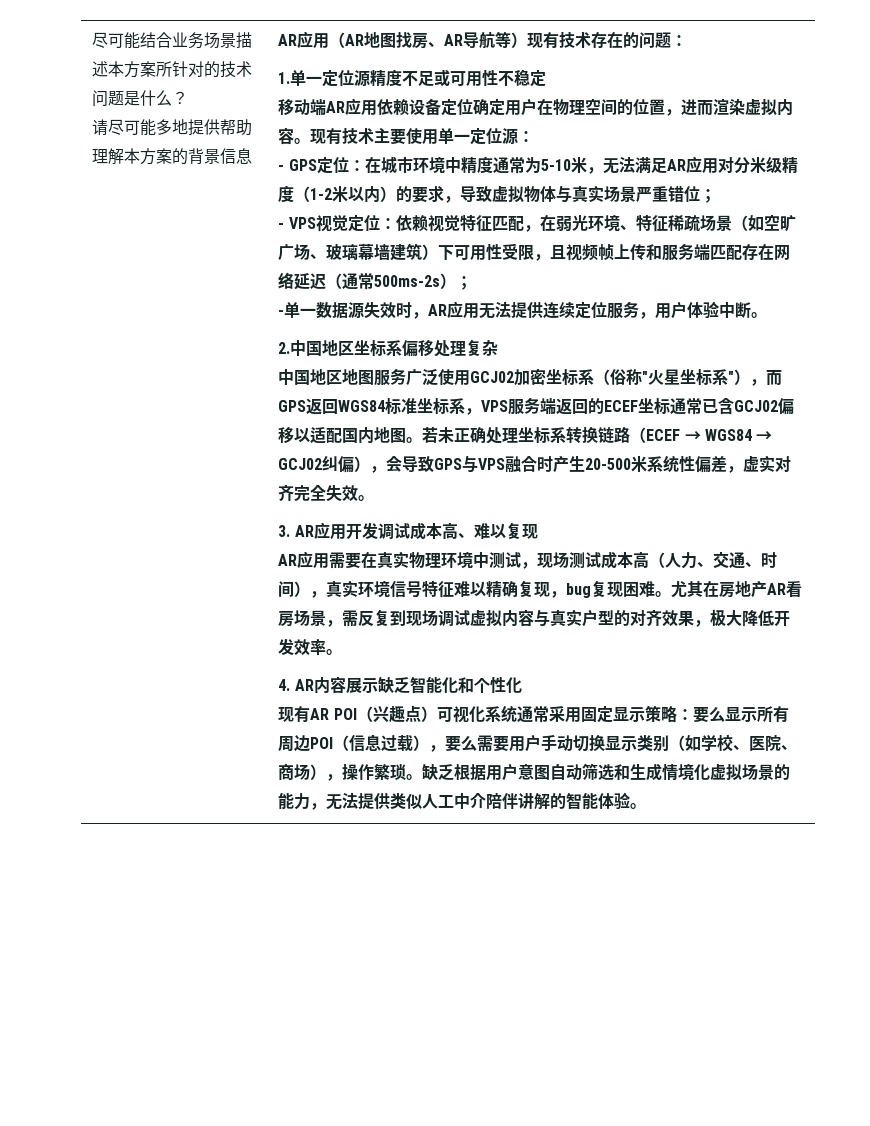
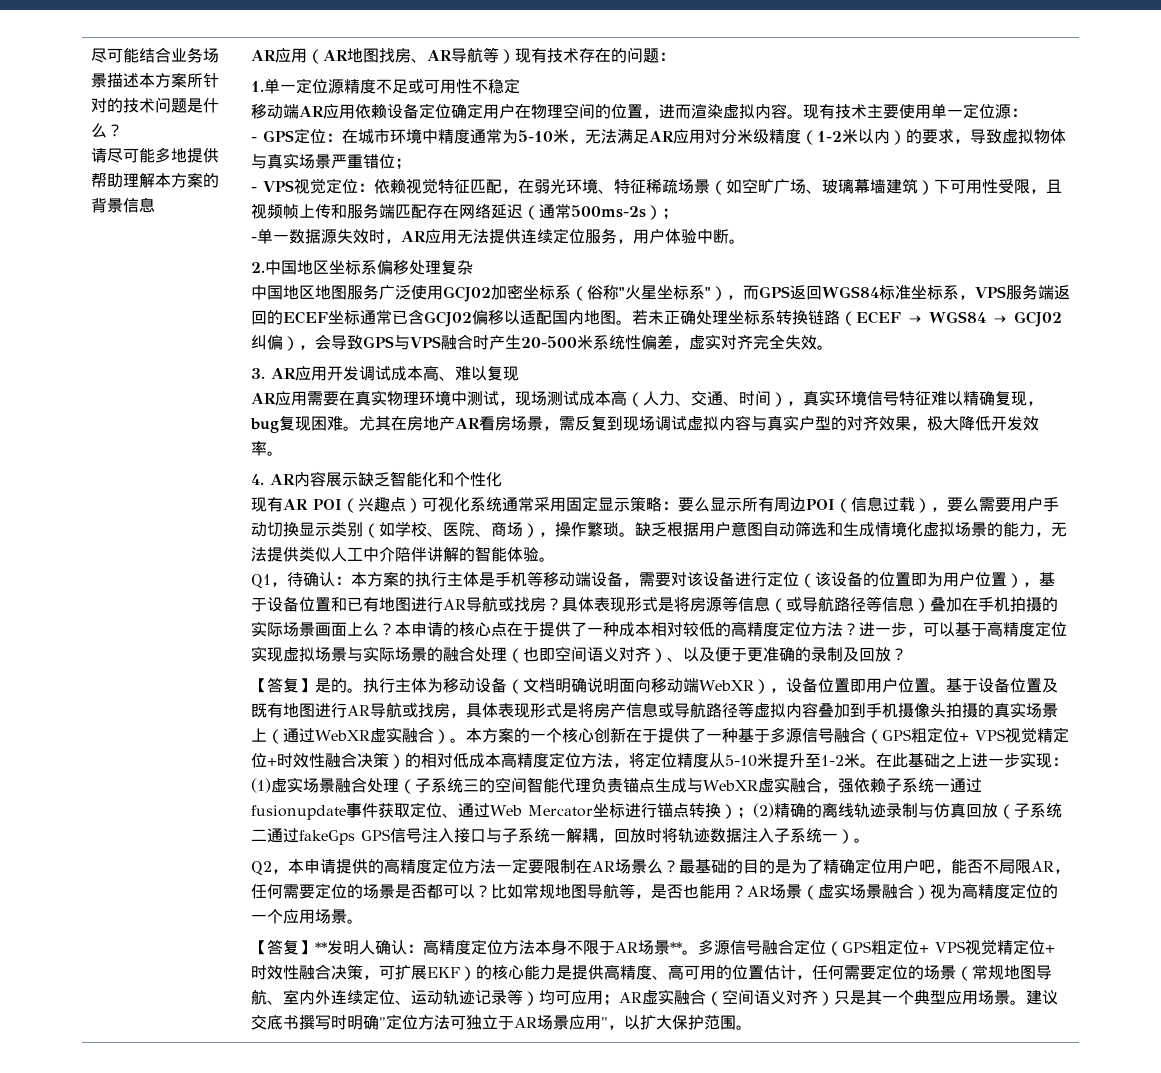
+ Q1，待确认：本方案的执行主体是手机等移动端设备，需要对该设备进行定位（该设备的位置即为用户位置），基于设备位置和已有地图进行AR导航或找房？具体表现形式是将房源等信息（或导航路径等信息）叠加在手机拍摄的实际场景画面上么？本申请的核心点在于提供了一种成本相对较低的高精度定位方法？进一步，可以基于高精度定位实现虚拟场景与实际场景的融合处理（也即空间语义对齐）、以及便于更准确的录制及回放？
+ 【答复】是的。执行主体为移动设备（文档明确说明面向移动端WebXR），设备位置即用户位置。基于设备位置及既有地图进行AR导航或找房，具体表现形式是将房产信息或导航路径等虚拟内容叠加到手机摄像头拍摄的真实场景上（通过WebXR虚实融合）。本方案的一个核心创新在于提供了一种基于多源信号融合（GPS粗定位+ VPS视觉精定位+时效性融合决策）的相对低成本高精度定位方法，将定位精度从5-10米提升至1-2米。在此基础之上进一步实现：(1)虚实场景融合处理（子系统三的空间智能代理负责锚点生成与WebXR虚实融合，强依赖子系统一通过fusionupdate事件获取定位、通过Web Mercator坐标进行锚点转换）；(2)精确的离线轨迹录制与仿真回放（子系统二通过fakeGps GPS信号注入接口与子系统一解耦，回放时将轨迹数据注入子系统一）。
+ Q2，本申请提供的高精度定位方法一定要限制在AR场景么？最基础的目的是为了精确定位用户吧，能否不局限AR，任何需要定位的场景是否都可以？比如常规地图导航等，是否也能用？AR场景（虚实场景融合）视为高精度定位的一个应用场景。
+ 【答复】**发明人确认：高精度定位方法本身不限于AR场景**。多源信号融合定位（GPS粗定位+ VPS视觉精定位+时效性融合决策，可扩展EKF）的核心能力是提供高精度、高可用的位置估计，任何需要定位的场景（常规地图导航、室内外连续定位、运动轨迹记录等）均可应用；AR虚实融合（空间语义对齐）只是其一个典型应用场景。建议交底书撰写时明确"定位方法可独立于AR场景应用"，以扩大保护范围。

